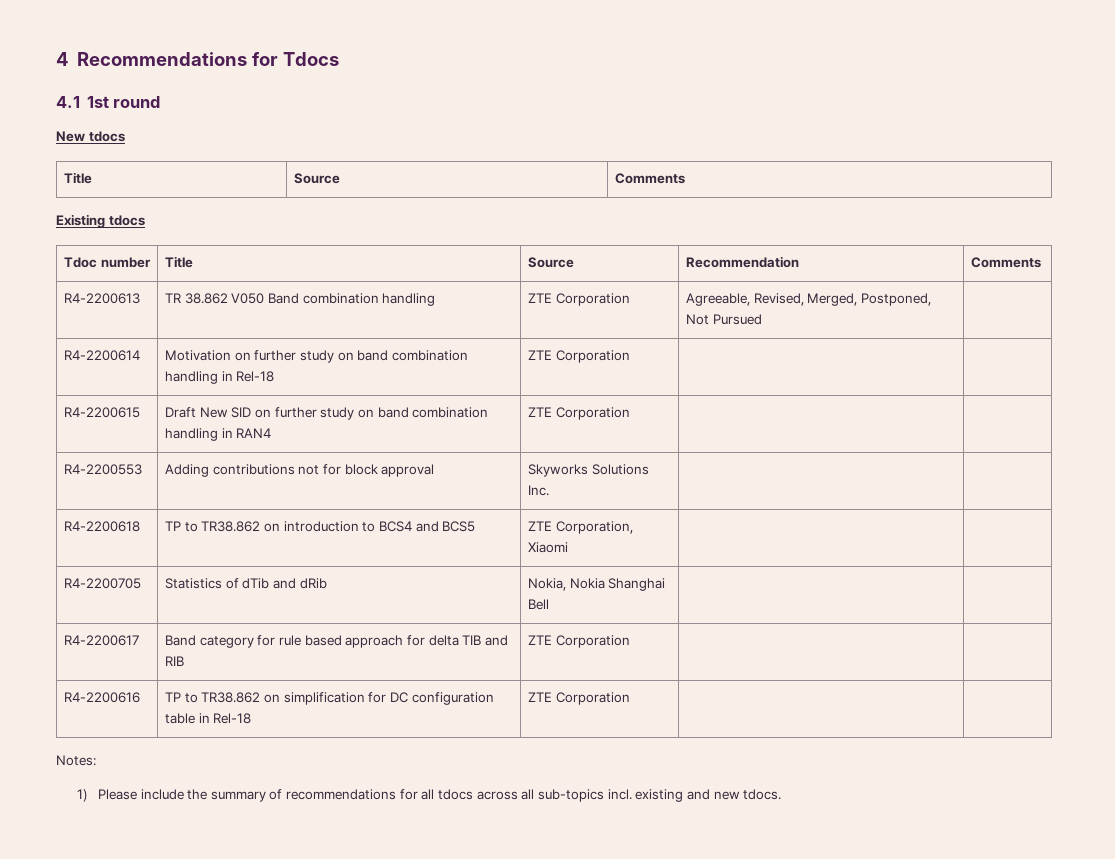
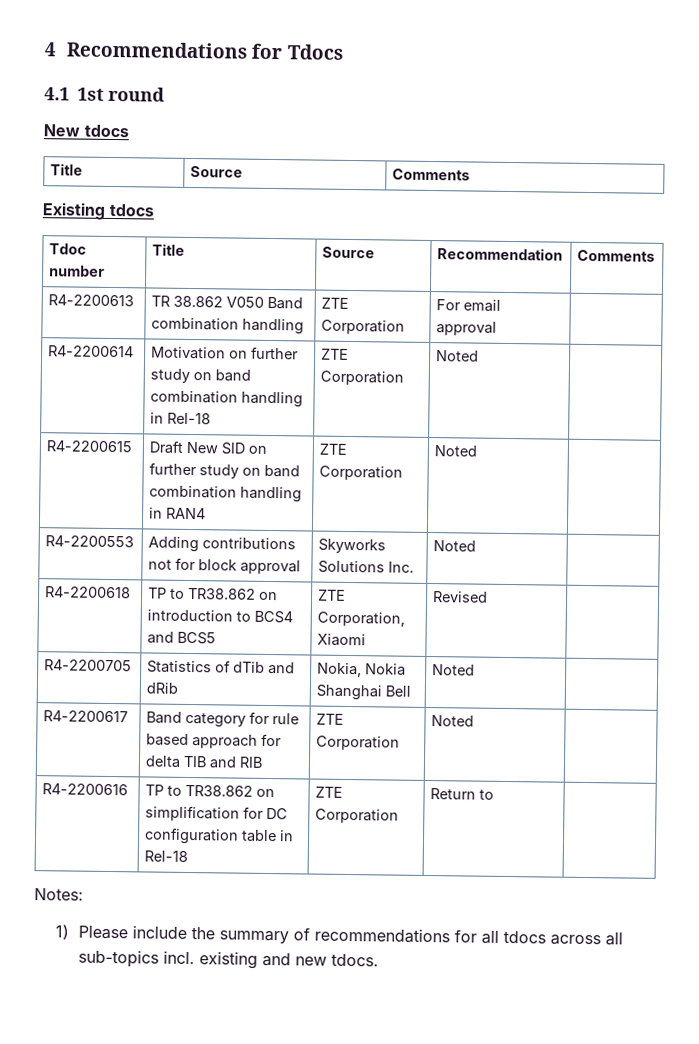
- R4-2200613 | TR 38.862 V050 Band combination handling | ZTE Corporation | Agreeable, Revised, Merged, Postponed, Not Pursued |
+ R4-2200613 | TR 38.862 V050 Band combination handling | ZTE Corporation | For email approval |
- R4-2200614 | Motivation on further study on band combination handling in Rel-18 | ZTE Corporation | |
+ R4-2200614 | Motivation on further study on band combination handling in Rel-18 | ZTE Corporation | Noted |
- R4-2200615 | Draft New SID on further study on band combination handling in RAN4 | ZTE Corporation | |
+ R4-2200615 | Draft New SID on further study on band combination handling in RAN4 | ZTE Corporation | Noted |
- R4-2200553 | Adding contributions not for block approval | Skyworks Solutions Inc. | |
+ R4-2200553 | Adding contributions not for block approval | Skyworks Solutions Inc. | Noted |
- R4-2200618 | TP to TR38.862 on introduction to BCS4 and BCS5 | ZTE Corporation, Xiaomi | |
+ R4-2200618 | TP to TR38.862 on introduction to BCS4 and BCS5 | ZTE Corporation, Xiaomi | Revised |
- R4-2200705 | Statistics of dTib and dRib | Nokia, Nokia Shanghai Bell | |
+ R4-2200705 | Statistics of dTib and dRib | Nokia, Nokia Shanghai Bell | Noted |
- R4-2200617 | Band category for rule based approach for delta TIB and RIB | ZTE Corporation | |
+ R4-2200617 | Band category for rule based approach for delta TIB and RIB | ZTE Corporation | Noted |
- R4-2200616 | TP to TR38.862 on simplification for DC configuration table in Rel-18 | ZTE Corporation | |
+ R4-2200616 | TP to TR38.862 on simplification for DC configuration table in Rel-18 | ZTE Corporation | Return to |

